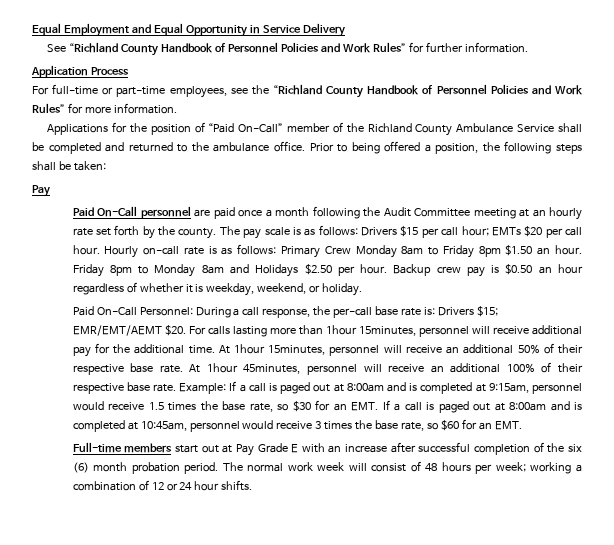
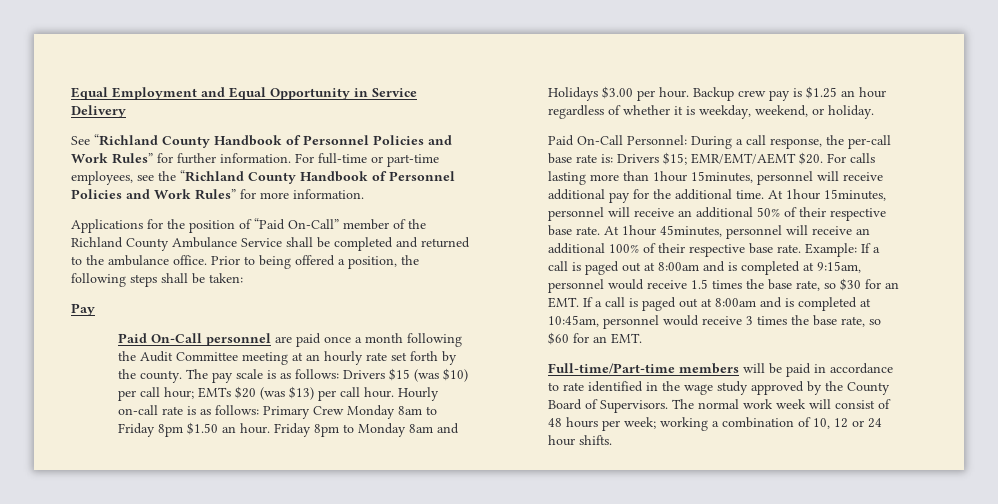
- See “Richland County Handbook of Personnel Policies and Work Rules” for further information.
- Application Process
- For full-time or part-time employees, see the “Richland County Handbook of Personnel Policies and Work Rules” for more information.
+ See “Richland County Handbook of Personnel Policies and Work Rules” for further information. For full-time or part-time employees, see the “Richland County Handbook of Personnel Policies and Work Rules” for more information.
- The pay scale is as follows: Drivers $15 per call hour; EMTs $20 per call hour.
+ The pay scale is as follows: Drivers $15 (was $10) per call hour; EMTs $20 (was $13) per call hour.
- Friday 8pm to Monday 8am and Holidays $2.50 per hour.
+ Friday 8pm to Monday 8am and Holidays $3.00 per hour.
- Backup crew pay is $0.50 an hour regardless of whether it is weekday, weekend, or holiday.
+ Backup crew pay is $1.25 an hour regardless of whether it is weekday, weekend, or holiday.
- Full-time members start out at Pay Grade E with an increase after successful completion of the six (6) month probation period.
+ Full-time/Part-time members will be paid in accordance to rate identified in the wage study approved by the County Board of Supervisors.
- The normal work week will consist of 48 hours per week; working a combination of 12 or 24 hour shifts.
+ The normal work week will consist of 48 hours per week; working a combination of 10, 12 or 24 hour shifts.

